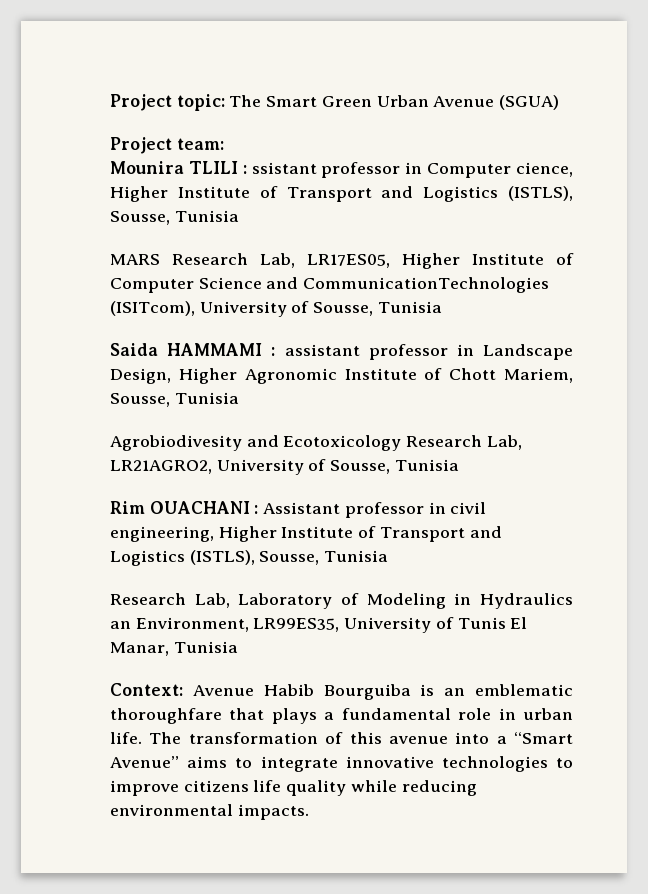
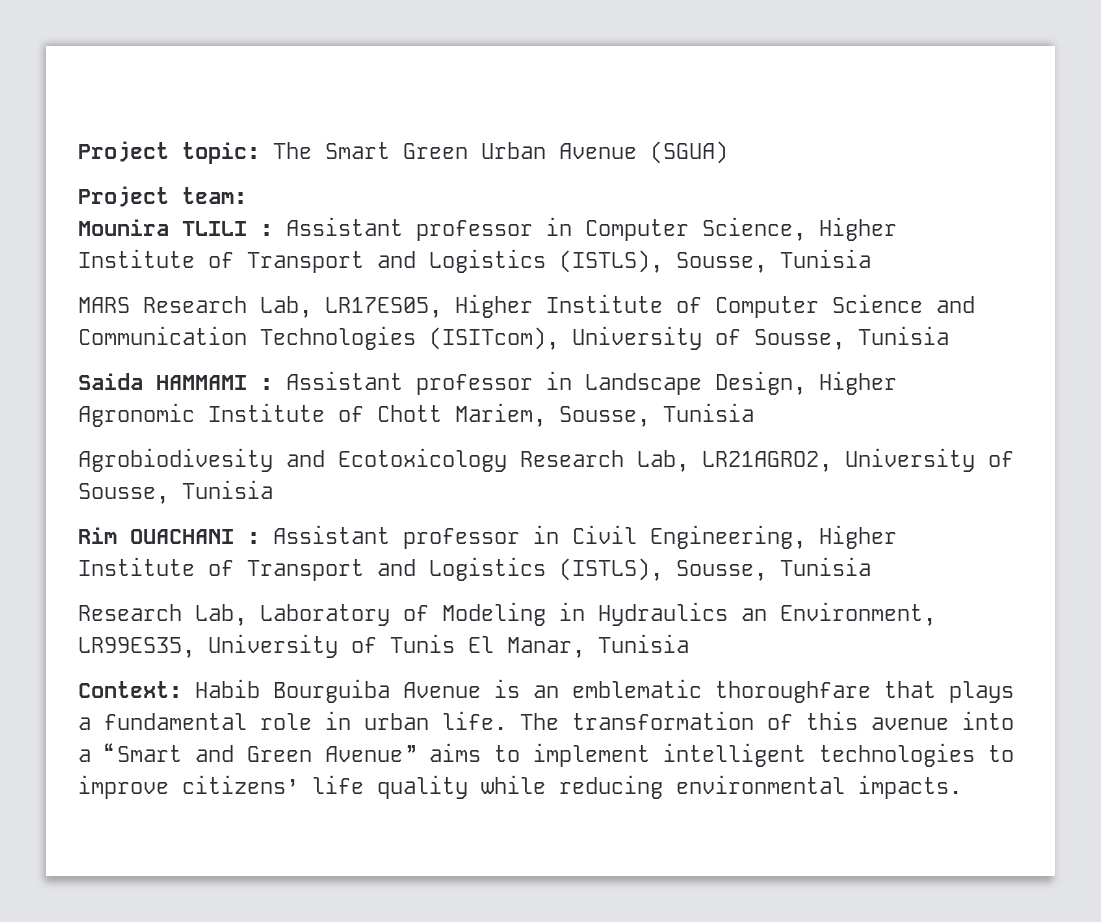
- Mounira TLILI : ssistant professor in Computer cience, Higher Institute of Transport and Logistics (ISTLS), Sousse, Tunisia
+ Mounira TLILI : Assistant professor in Computer Science, Higher Institute of Transport and Logistics (ISTLS), Sousse, Tunisia
- MARS Research Lab, LR17ES05, Higher Institute of Computer Science and CommunicationTechnologies (ISITcom), University of Sousse, Tunisia
+ MARS Research Lab, LR17ES05, Higher Institute of Computer Science and Communication Technologies (ISITcom), University of Sousse, Tunisia
- Saida HAMMAMI : assistant professor in Landscape Design, Higher Agronomic Institute of Chott Mariem, Sousse, Tunisia
+ Saida HAMMAMI : Assistant professor in Landscape Design, Higher Agronomic Institute of Chott Mariem, Sousse, Tunisia
- Rim OUACHANI : Assistant professor in civil engineering, Higher Institute of Transport and Logistics (ISTLS), Sousse, Tunisia
+ Rim OUACHANI : Assistant professor in Civil Engineering, Higher Institute of Transport and Logistics (ISTLS), Sousse, Tunisia
- Context: Avenue Habib Bourguiba is an emblematic thoroughfare that plays a fundamental role in urban life.
+ Context: Habib Bourguiba Avenue is an emblematic thoroughfare that plays a fundamental role in urban life.
- The transformation of this avenue into a “Smart Avenue” aims to integrate innovative technologies to improve citizens life quality while reducing environmental impacts.
+ The transformation of this avenue into a “Smart and Green Avenue” aims to implement intelligent technologies to improve citizens’ life quality while reducing environmental impacts.

